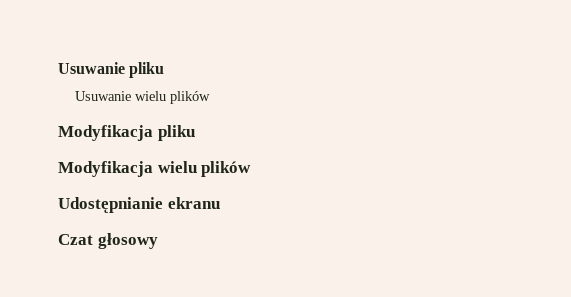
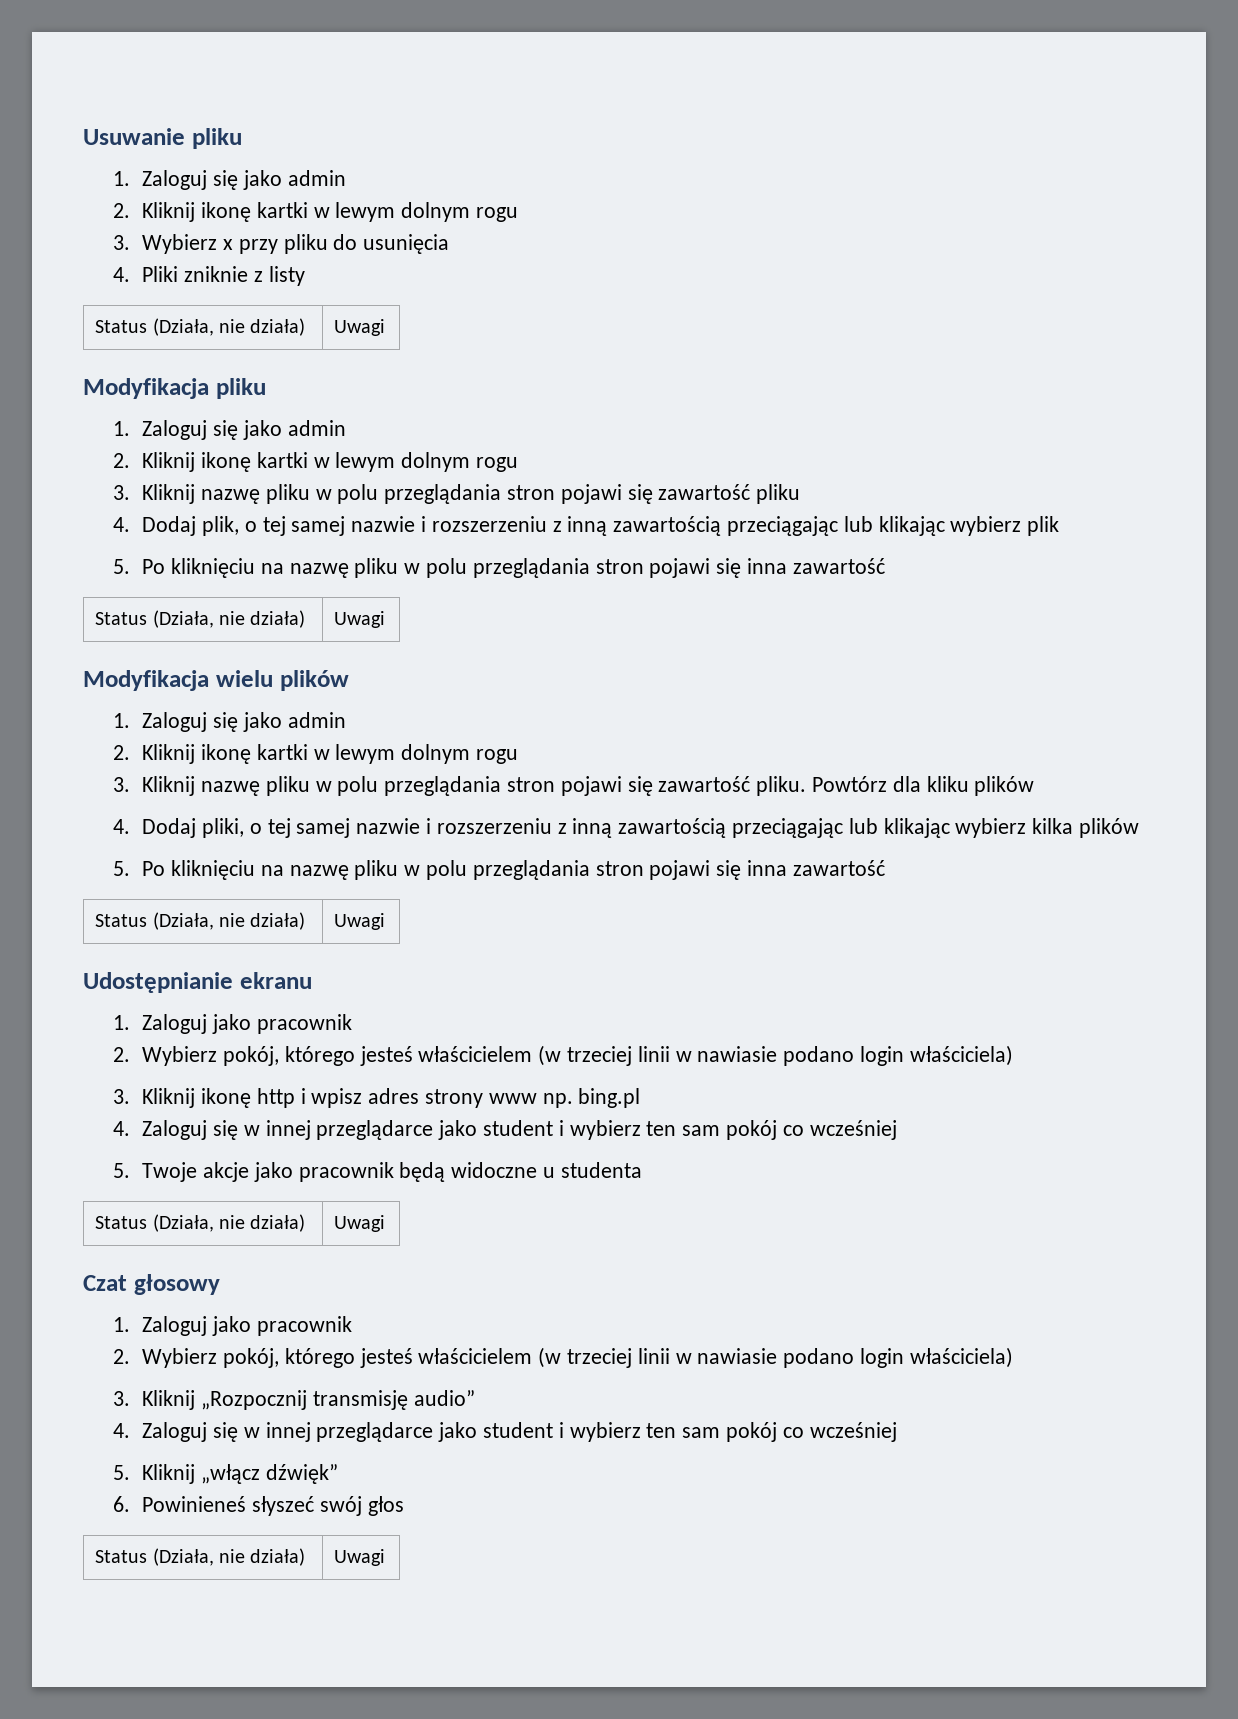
  Usuwanie pliku
- Usuwanie wielu plików
+ 1. Zaloguj się jako admin
+ 2. Kliknij ikonę kartki w lewym dolnym rogu
+ 3. Wybierz x przy pliku do usunięcia
+ 4. Pliki zniknie z listy
+ Status (Działa, nie działa) | Uwagi
  Modyfikacja pliku
+ 1. Zaloguj się jako admin
+ 2. Kliknij ikonę kartki w lewym dolnym rogu
+ 3. Kliknij nazwę pliku w polu przeglądania stron pojawi się zawartość pliku
+ 4. Dodaj plik, o tej samej nazwie i rozszerzeniu z inną zawartością przeciągając lub klikając wybierz plik
+ 5. Po kliknięciu na nazwę pliku w polu przeglądania stron pojawi się inna zawartość
+ Status (Działa, nie działa) | Uwagi
  Modyfikacja wielu plików
+ 1. Zaloguj się jako admin
+ 2. Kliknij ikonę kartki w lewym dolnym rogu
+ 3. Kliknij nazwę pliku w polu przeglądania stron pojawi się zawartość pliku. Powtórz dla kliku plików
+ 4. Dodaj pliki, o tej samej nazwie i rozszerzeniu z inną zawartością przeciągając lub klikając wybierz kilka plików
+ 5. Po kliknięciu na nazwę pliku w polu przeglądania stron pojawi się inna zawartość
+ Status (Działa, nie działa) | Uwagi
  Udostępnianie ekranu
+ 1. Zaloguj jako pracownik
+ 2. Wybierz pokój, którego jesteś właścicielem (w trzeciej linii w nawiasie podano login właściciela)
+ 3. Kliknij ikonę http i wpisz adres strony www np. bing.pl
+ 4. Zaloguj się w innej przeglądarce jako student i wybierz ten sam pokój co wcześniej
+ 5. Twoje akcje jako pracownik będą widoczne u studenta
+ Status (Działa, nie działa) | Uwagi
  Czat głosowy
+ 1. Zaloguj jako pracownik
+ 2. Wybierz pokój, którego jesteś właścicielem (w trzeciej linii w nawiasie podano login właściciela)
+ 3. Kliknij „Rozpocznij transmisję audio”
+ 4. Zaloguj się w innej przeglądarce jako student i wybierz ten sam pokój co wcześniej
+ 5. Kliknij „włącz dźwięk”
+ 6. Powinieneś słyszeć swój głos
+ Status (Działa, nie działa) | Uwagi

